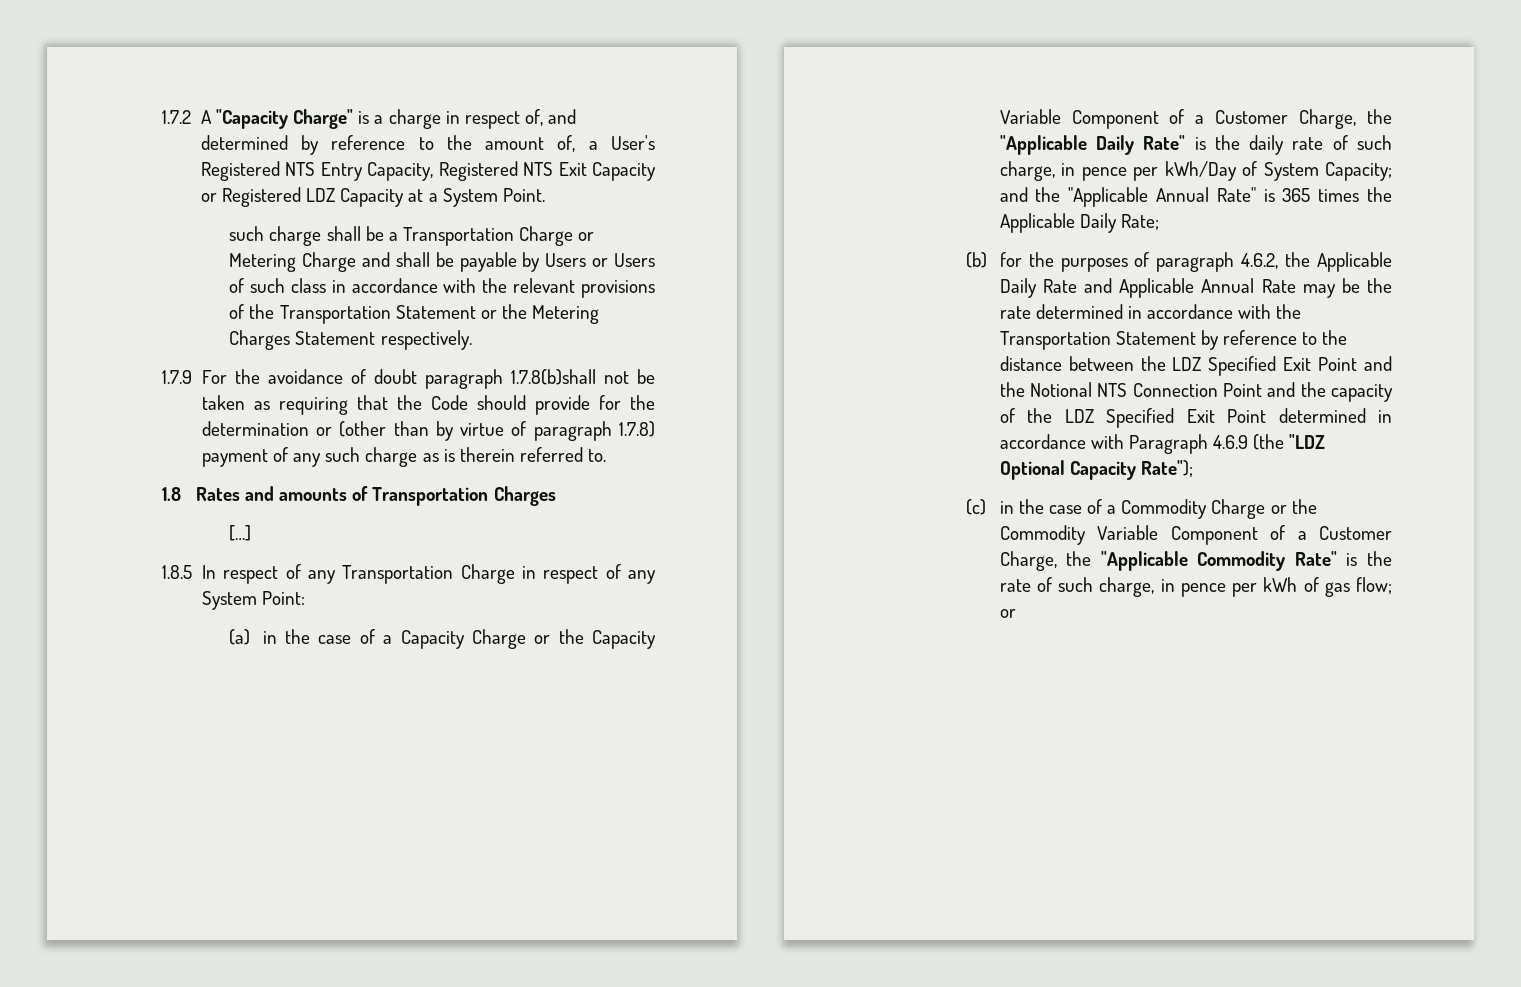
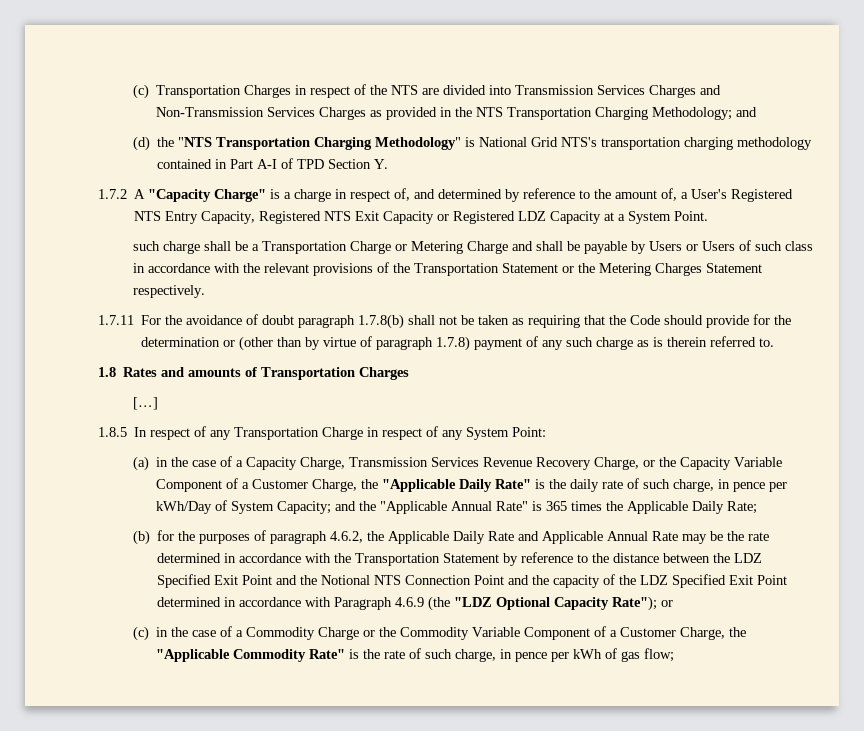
+ (c) Transportation Charges in respect of the NTS are divided into Transmission Services Charges and Non-Transmission Services Charges as provided in the NTS Transportation Charging Methodology; and
+ (d) the "NTS Transportation Charging Methodology" is National Grid NTS's transportation charging methodology contained in Part A-I of TPD Section Y.
- 1.7.9 For the avoidance of doubt paragraph 1.7.8(b)shall not be taken as requiring that the Code should provide for the determination or (other than by virtue of paragraph 1.7.8) payment of any such charge as is therein referred to.
+ 1.7.11 For the avoidance of doubt paragraph 1.7.8(b) shall not be taken as requiring that the Code should provide for the determination or (other than by virtue of paragraph 1.7.8) payment of any such charge as is therein referred to.
- (a) in the case of a Capacity Charge or the Capacity Variable Component of a Customer Charge, the "Applicable Daily Rate" is the daily rate of such charge, in pence per kWh/Day of System Capacity; and the "Applicable Annual Rate" is 365 times the Applicable Daily Rate;
+ (a) in the case of a Capacity Charge, Transmission Services Revenue Recovery Charge, or the Capacity Variable Component of a Customer Charge, the "Applicable Daily Rate" is the daily rate of such charge, in pence per kWh/Day of System Capacity; and the "Applicable Annual Rate" is 365 times the Applicable Daily Rate;
- (b) for the purposes of paragraph 4.6.2, the Applicable Daily Rate and Applicable Annual Rate may be the rate determined in accordance with the Transportation Statement by reference to the distance between the LDZ Specified Exit Point and the Notional NTS Connection Point and the capacity of the LDZ Specified Exit Point determined in accordance with Paragraph 4.6.9 (the "LDZ Optional Capacity Rate");
+ (b) for the purposes of paragraph 4.6.2, the Applicable Daily Rate and Applicable Annual Rate may be the rate determined in accordance with the Transportation Statement by reference to the distance between the LDZ Specified Exit Point and the Notional NTS Connection Point and the capacity of the LDZ Specified Exit Point determined in accordance with Paragraph 4.6.9 (the "LDZ Optional Capacity Rate"); or
- (c) in the case of a Commodity Charge or the Commodity Variable Component of a Customer Charge, the "Applicable Commodity Rate" is the rate of such charge, in pence per kWh of gas flow; or
+ (c) in the case of a Commodity Charge or the Commodity Variable Component of a Customer Charge, the "Applicable Commodity Rate" is the rate of such charge, in pence per kWh of gas flow;

